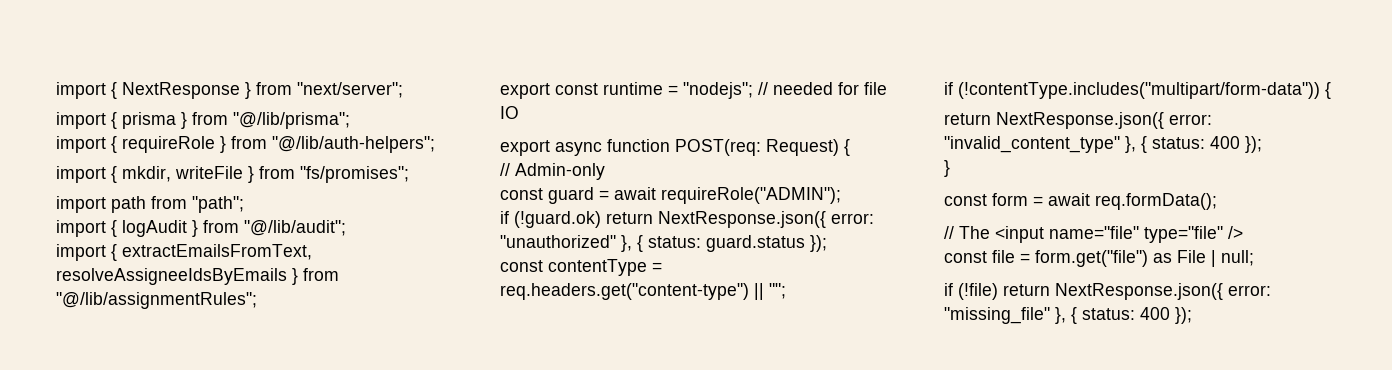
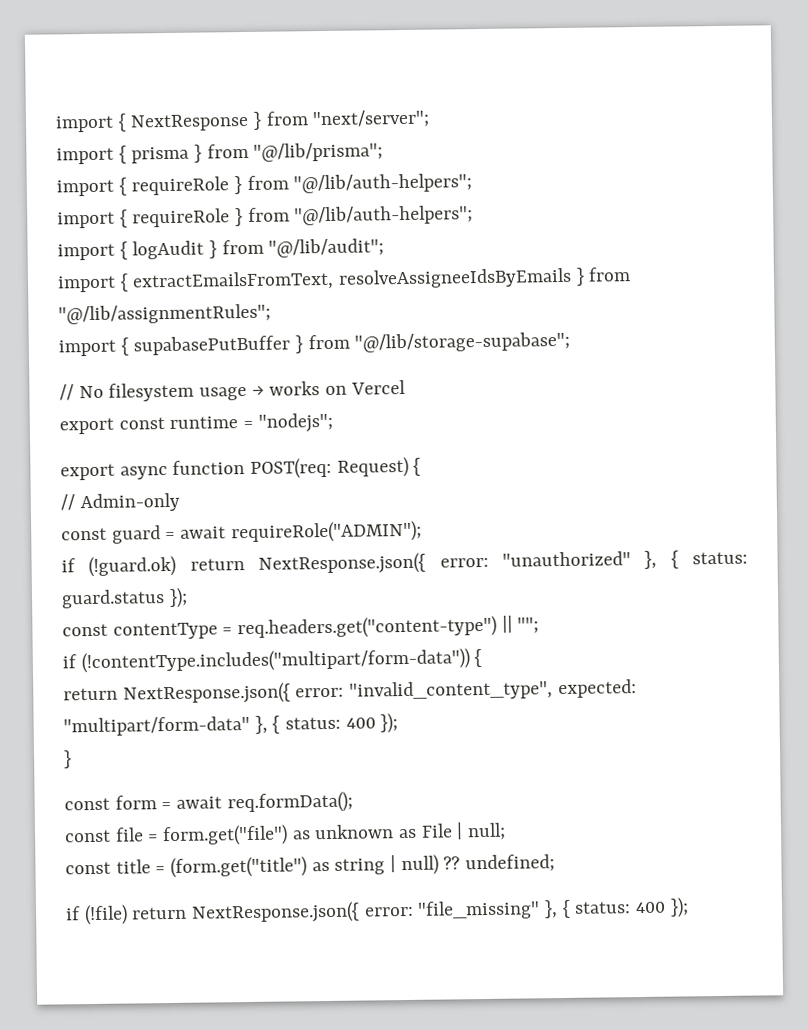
  import { prisma } from "@/lib/prisma";
  import { requireRole } from "@/lib/auth-helpers";
- import { mkdir, writeFile } from "fs/promises";
- import path from "path";
+ import { requireRole } from "@/lib/auth-helpers";
+ import { supabasePutBuffer } from "@/lib/storage-supabase";
+ // No filesystem usage → works on Vercel
- export const runtime = "nodejs"; // needed for file IO
+ export const runtime = "nodejs";
- return NextResponse.json({ error: "invalid_content_type" }, { status: 400 });
+ return NextResponse.json({ error: "invalid_content_type", expected: "multipart/form-data" }, { status: 400 });
- // The <input name="file" type="file" />
- const file = form.get("file") as File | null;
+ const file = form.get("file") as unknown as File | null;
+ const title = (form.get("title") as string | null) ?? undefined;
- if (!file) return NextResponse.json({ error: "missing_file" }, { status: 400 });
+ if (!file) return NextResponse.json({ error: "file_missing" }, { status: 400 });

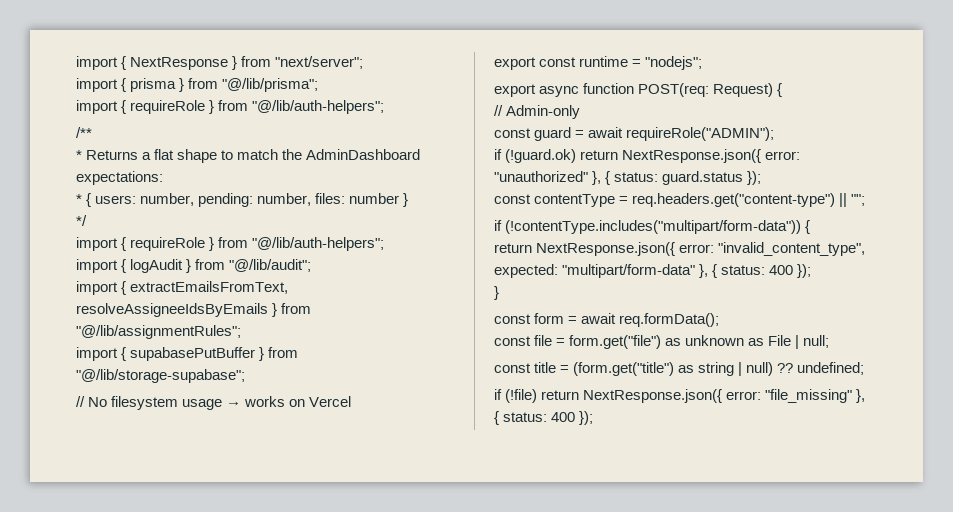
+ /**
+ * Returns a flat shape to match the AdminDashboard expectations:
+ * { users: number, pending: number, files: number }
+ */

